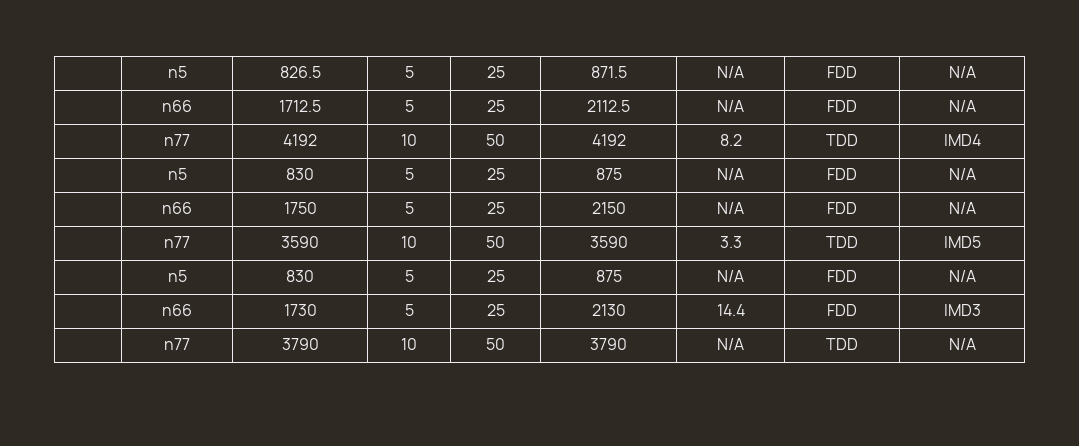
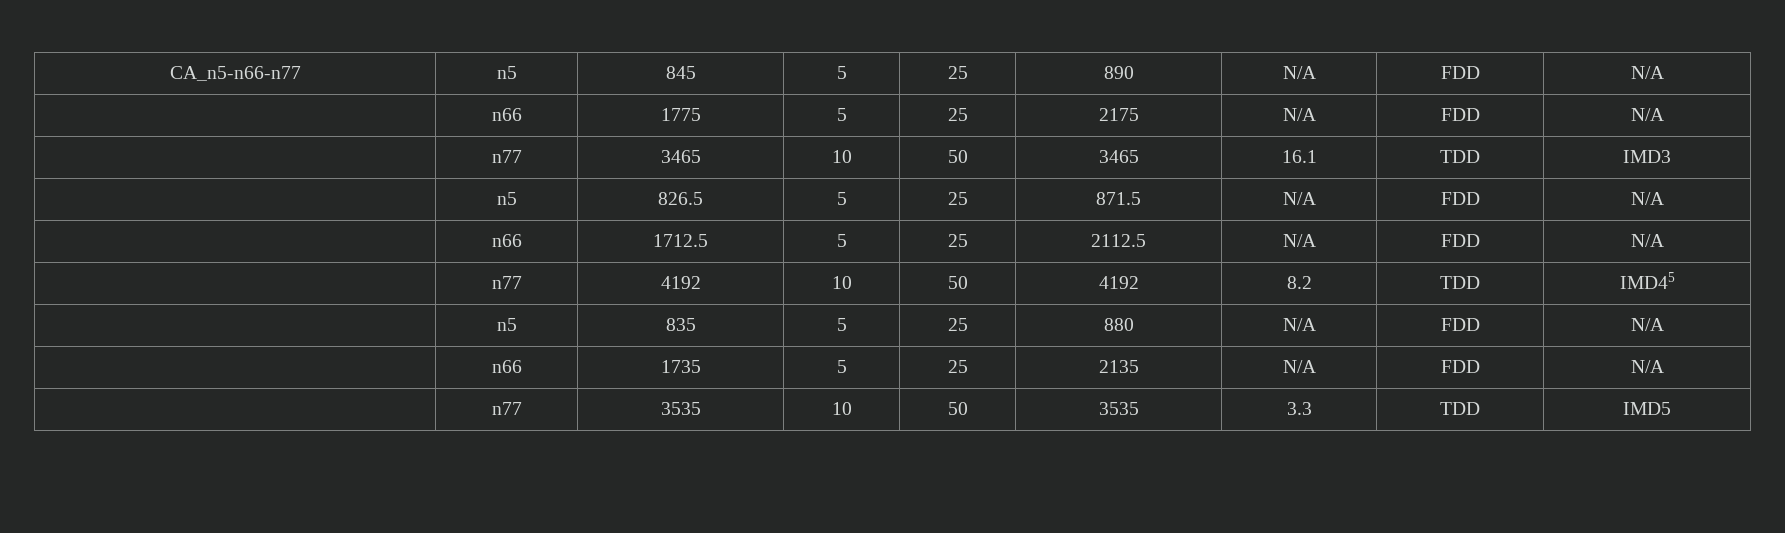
+ CA_n5-n66-n77 | n5 | 845 | 5 | 25 | 890 | N/A | FDD | N/A
+ | n66 | 1775 | 5 | 25 | 2175 | N/A | FDD | N/A
+ | n77 | 3465 | 10 | 50 | 3465 | 16.1 | TDD | IMD3
- | n77 | 4192 | 10 | 50 | 4192 | 8.2 | TDD | IMD4
- | n5 | 830 | 5 | 25 | 875 | N/A | FDD | N/A
- | n66 | 1750 | 5 | 25 | 2150 | N/A | FDD | N/A
- | n77 | 3590 | 10 | 50 | 3590 | 3.3 | TDD | IMD5
- | n5 | 830 | 5 | 25 | 875 | N/A | FDD | N/A
- | n66 | 1730 | 5 | 25 | 2130 | 14.4 | FDD | IMD3
- | n77 | 3790 | 10 | 50 | 3790 | N/A | TDD | N/A
+ | n77 | 4192 | 10 | 50 | 4192 | 8.2 | TDD | IMD45
+ | n5 | 835 | 5 | 25 | 880 | N/A | FDD | N/A
+ | n66 | 1735 | 5 | 25 | 2135 | N/A | FDD | N/A
+ | n77 | 3535 | 10 | 50 | 3535 | 3.3 | TDD | IMD5

